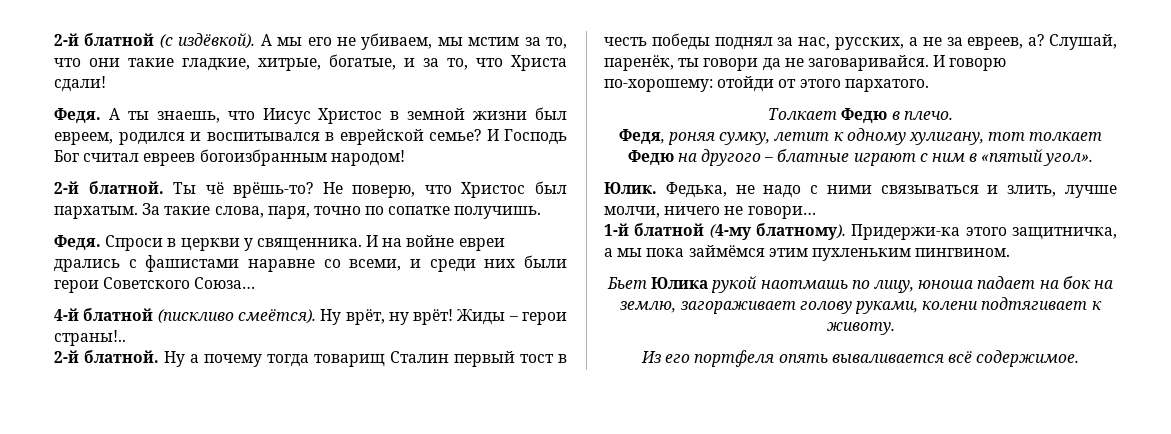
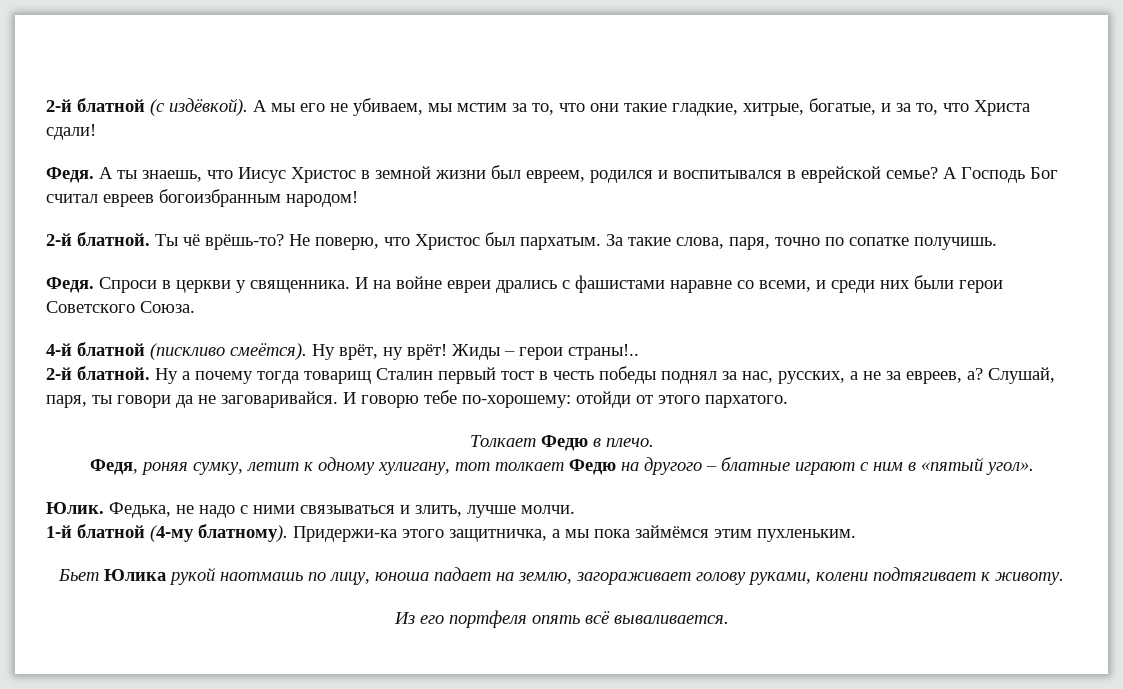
- И Господь Бог считал евреев богоизбранным народом!
+ А Господь Бог считал евреев богоизбранным народом!
- И на войне евреи дрались с фашистами наравне со всеми, и среди них были герои Советского Союза…
+ И на войне евреи дрались с фашистами наравне со всеми, и среди них были герои Советского Союза.
- Слушай, паренёк, ты говори да не заговаривайся.
+ Слушай, паря, ты говори да не заговаривайся.
- И говорю по-хорошему: отойди от этого пархатого.
+ И говорю тебе по-хорошему: отойди от этого пархатого.
- Федька, не надо с ними связываться и злить, лучше молчи, ничего не говори…
+ Федька, не надо с ними связываться и злить, лучше молчи.
- Придержи-ка этого защитничка, а мы пока займёмся этим пухленьким пингвином.
+ Придержи-ка этого защитничка, а мы пока займёмся этим пухленьким.
- Бьет Юлика рукой наотмашь по лицу, юноша падает на бок на землю, загораживает голову руками, колени подтягивает к животу.
+ Бьет Юлика рукой наотмашь по лицу, юноша падает на землю, загораживает голову руками, колени подтягивает к животу.
- Из его портфеля опять вываливается всё содержимое.
+ Из его портфеля опять всё вываливается.

